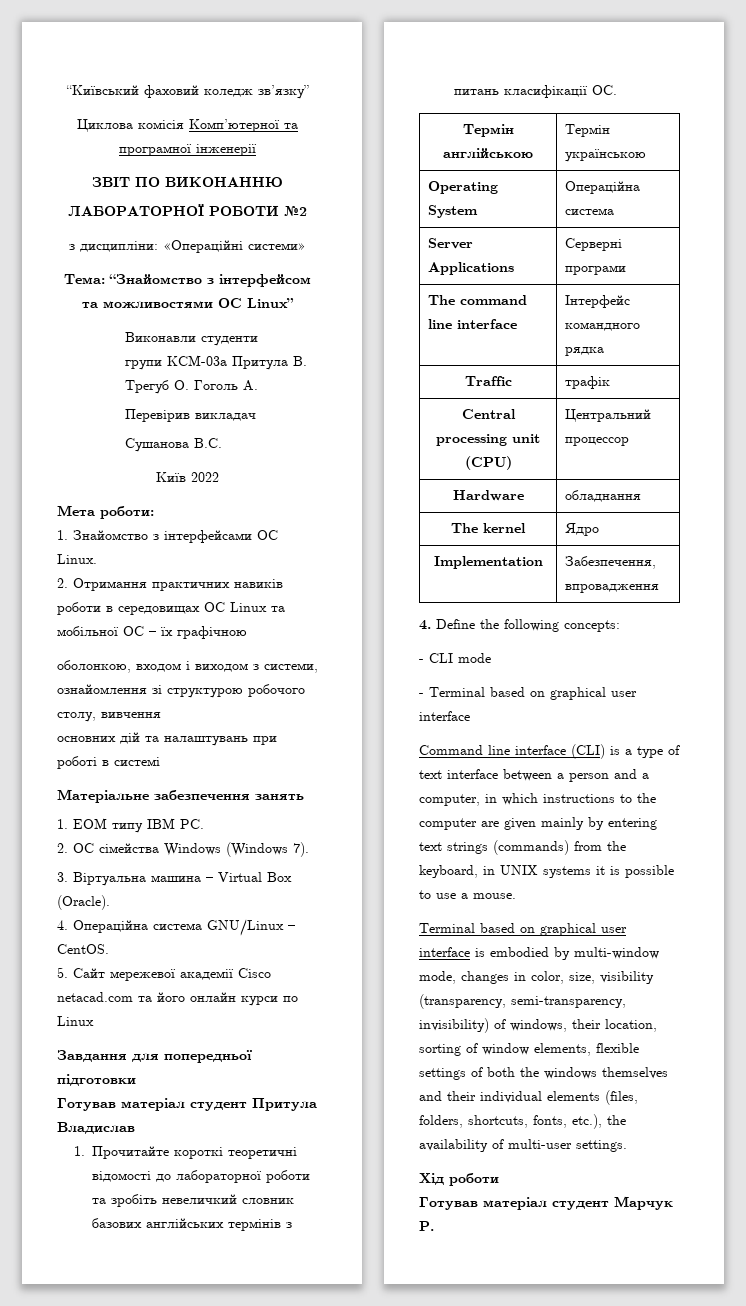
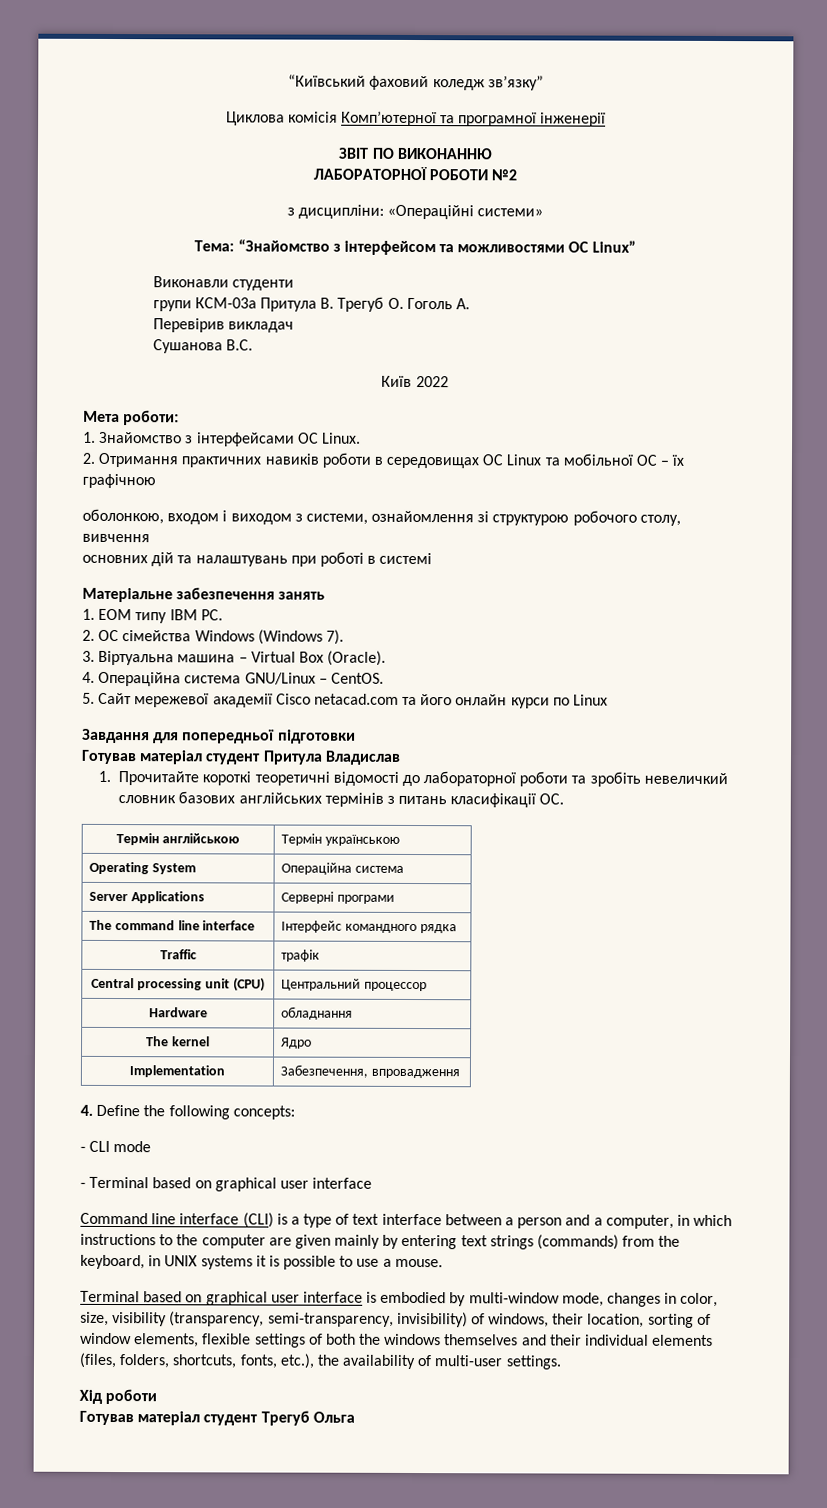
- Готував матеріал студент Марчук Р.
+ Готував матеріал студент Трегуб Ольга

